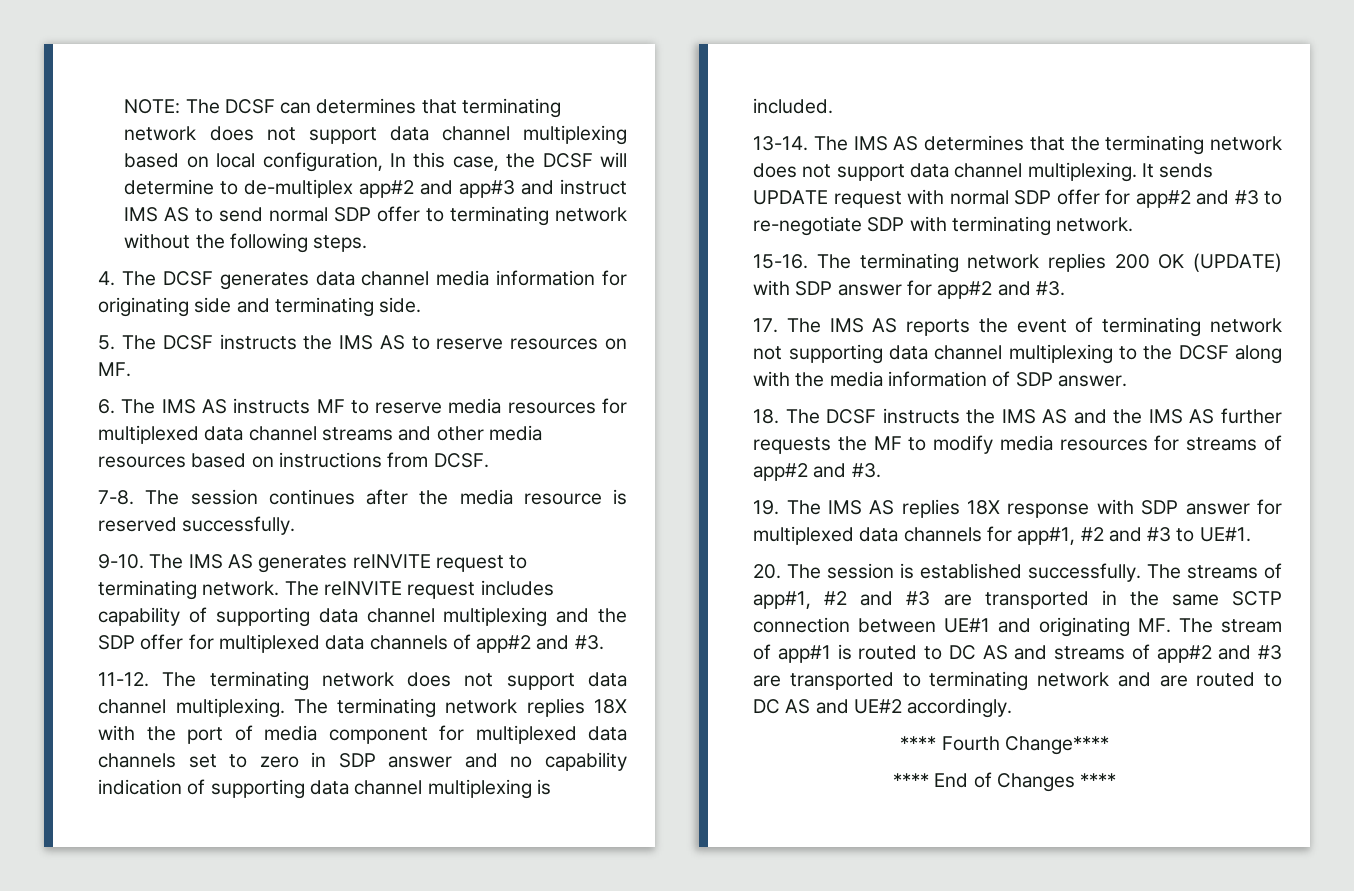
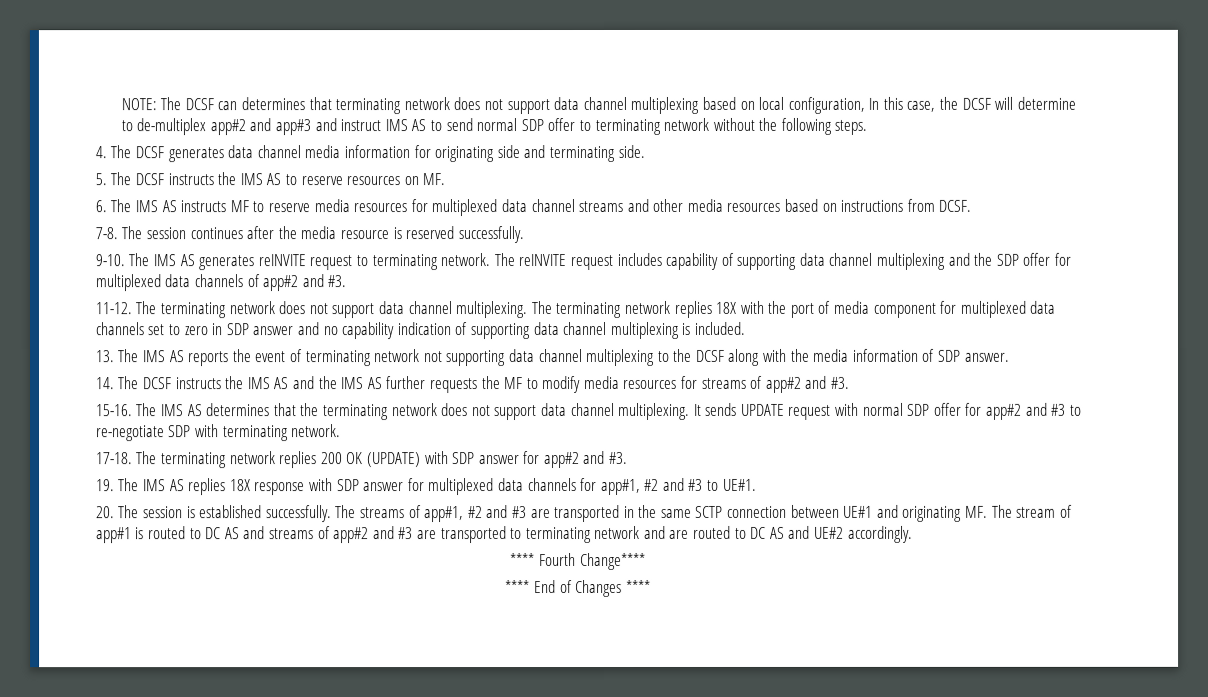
- 13-14.
+ 13. The IMS AS reports the event of terminating network not supporting data channel multiplexing to the DCSF along with the media information of SDP answer.
+ 14. The DCSF instructs the IMS AS and the IMS AS further requests the MF to modify media resources for streams of app#2 and #3.
+ 15-16.
- 15-16.
+ 17-18.
- 17. The IMS AS reports the event of terminating network not supporting data channel multiplexing to the DCSF along with the media information of SDP answer.
- 18. The DCSF instructs the IMS AS and the IMS AS further requests the MF to modify media resources for streams of app#2 and #3.

